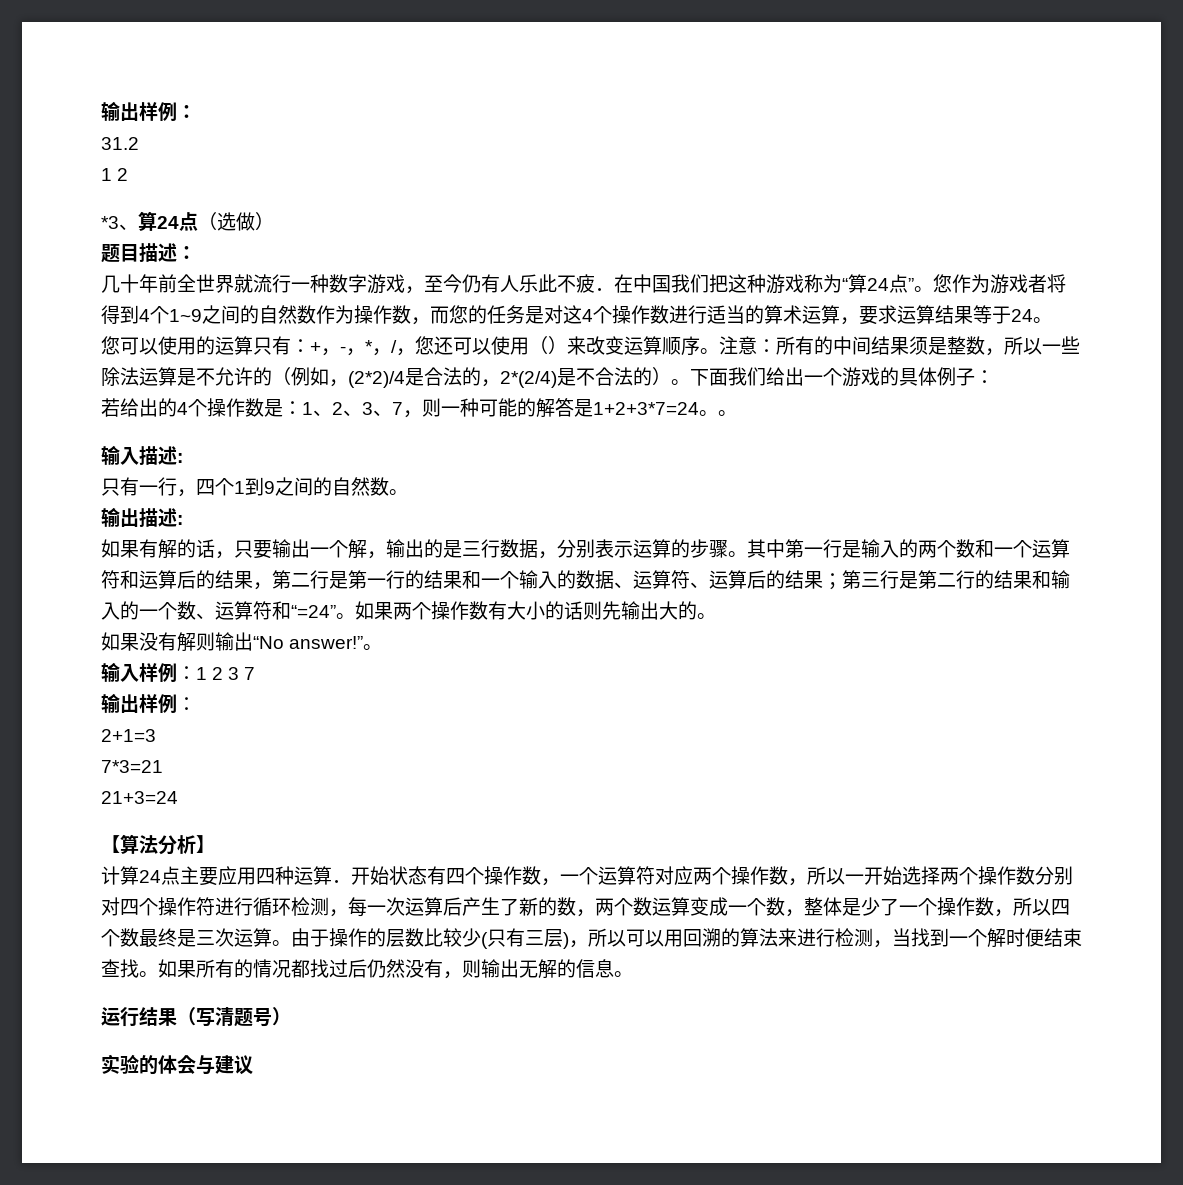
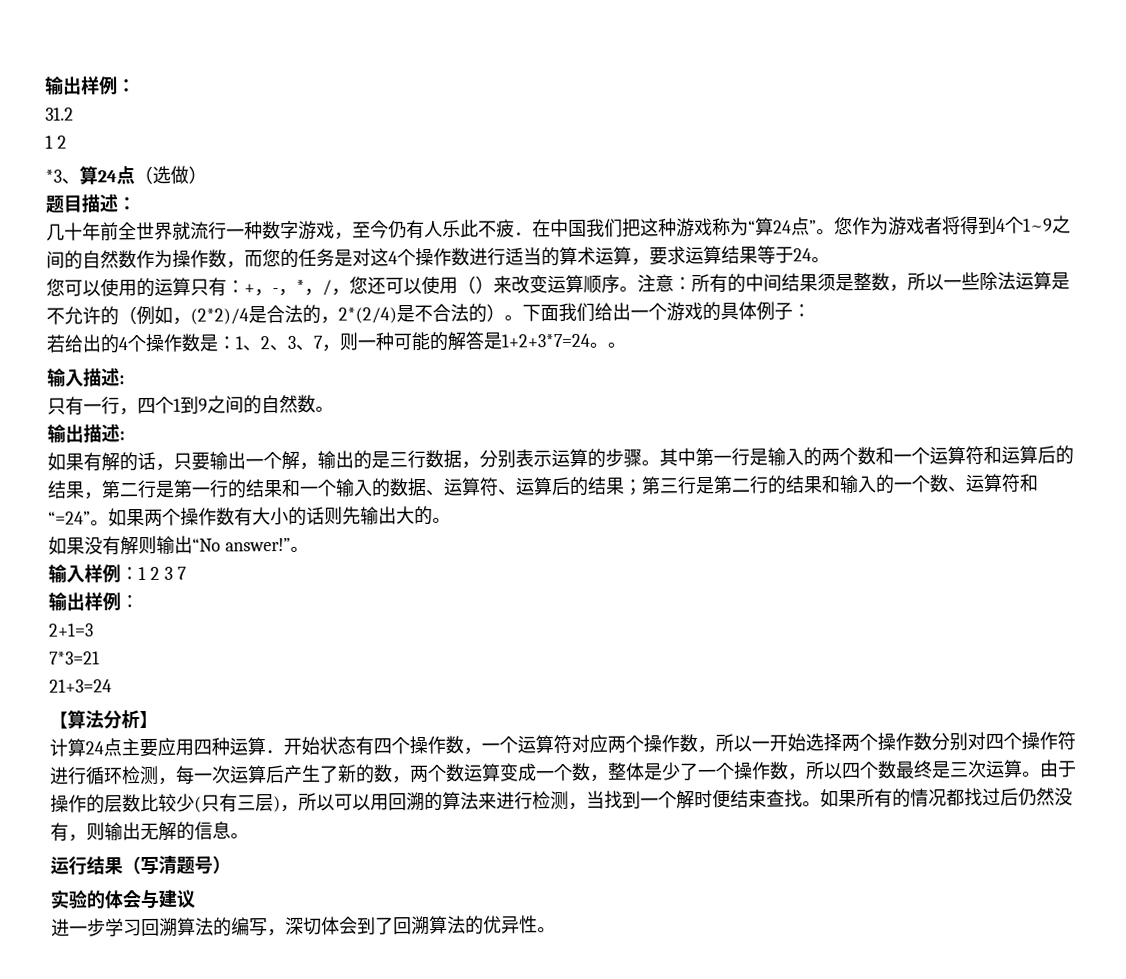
+ 进一步学习回溯算法的编写，深切体会到了回溯算法的优异性。

